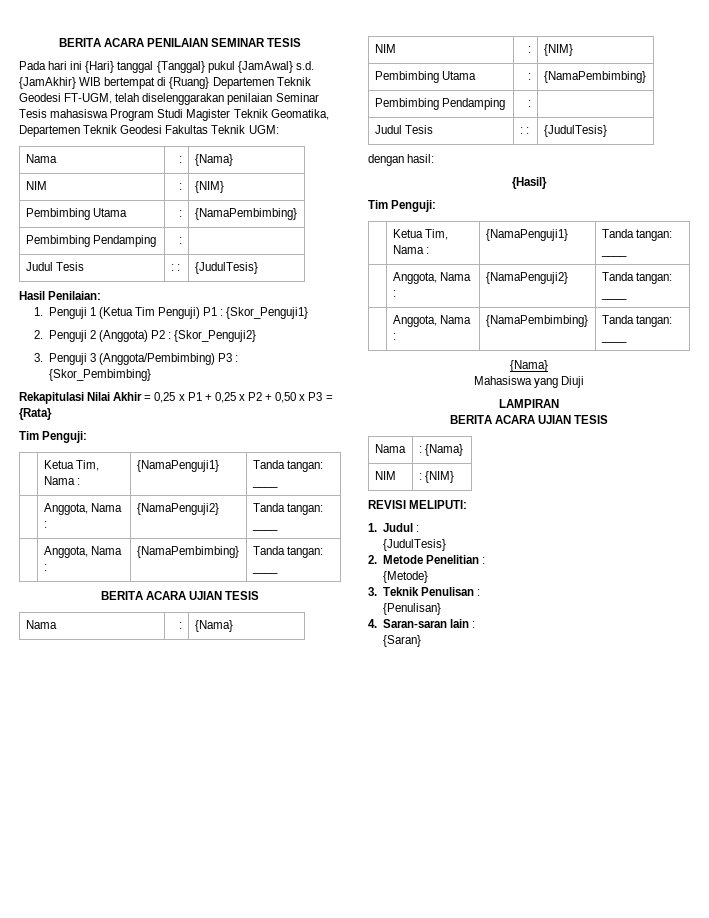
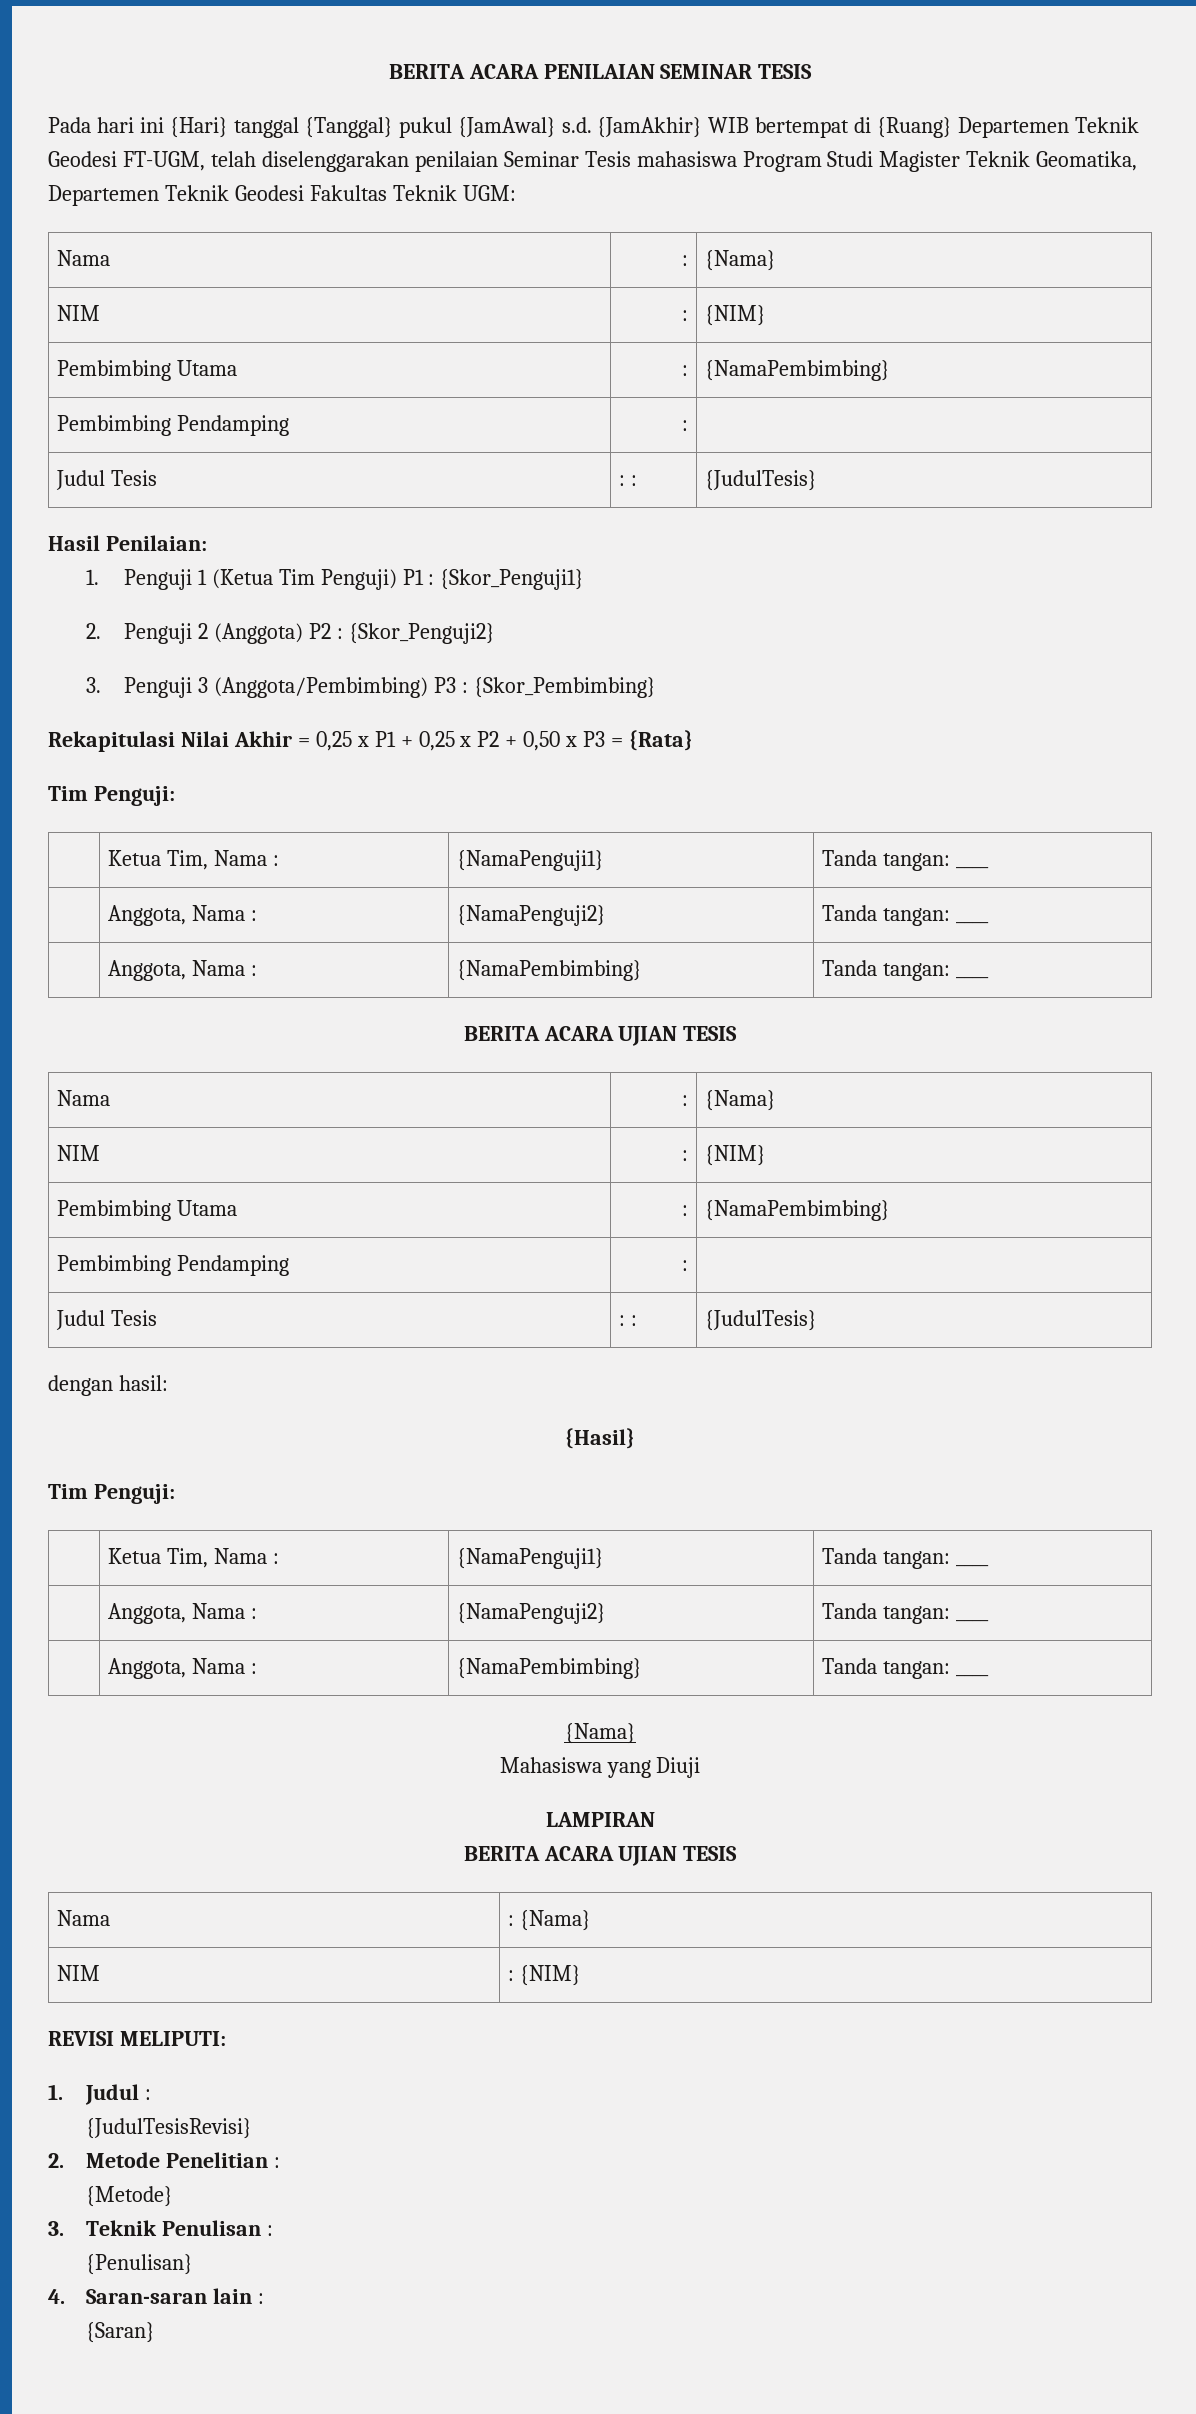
  1. Judul :
- {JudulTesis}
+ {JudulTesisRevisi}

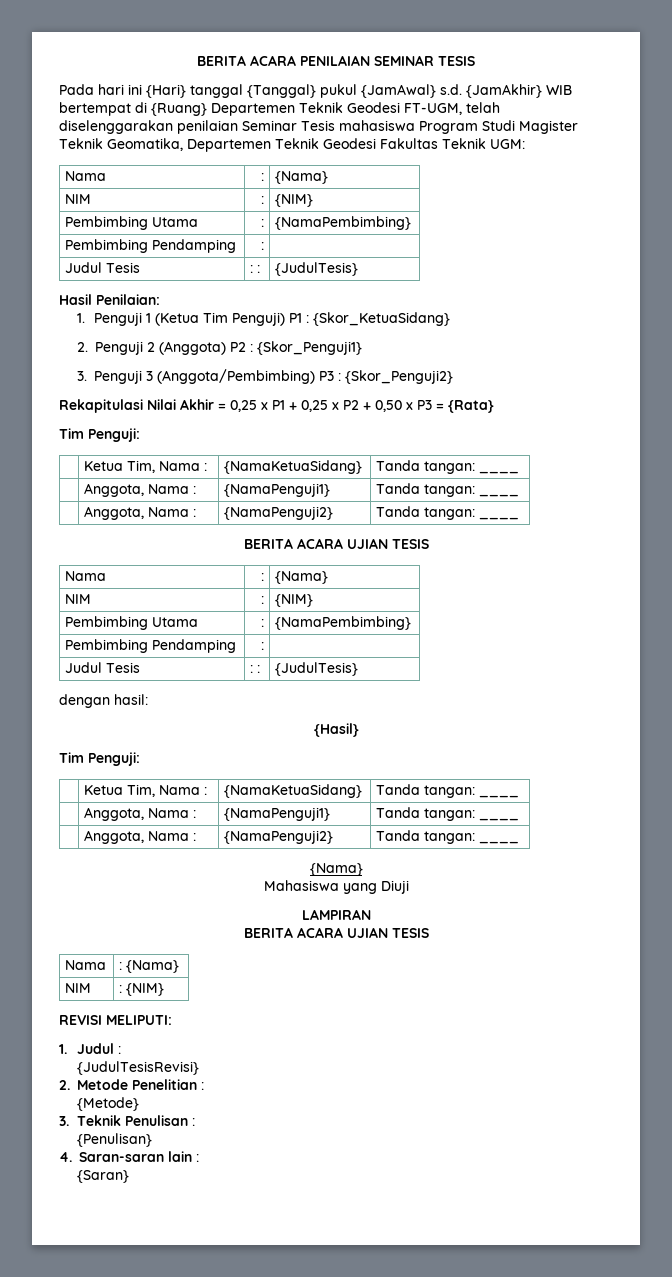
- 1. Penguji 1 (Ketua Tim Penguji) P1 : {Skor_Penguji1}
+ 1. Penguji 1 (Ketua Tim Penguji) P1 : {Skor_KetuaSidang}
- 2. Penguji 2 (Anggota) P2 : {Skor_Penguji2}
+ 2. Penguji 2 (Anggota) P2 : {Skor_Penguji1}
- 3. Penguji 3 (Anggota/Pembimbing) P3 : {Skor_Pembimbing}
+ 3. Penguji 3 (Anggota/Pembimbing) P3 : {Skor_Penguji2}
  Rekapitulasi Nilai Akhir = 0,25 x P1 + 0,25 x P2 + 0,50 x P3 = {Rata}
  Tim Penguji:
- | Ketua Tim, Nama : | {NamaPenguji1} | Tanda tangan: ____
+ | Ketua Tim, Nama : | {NamaKetuaSidang} | Tanda tangan: ____
+ | Anggota, Nama : | {NamaPenguji1} | Tanda tangan: ____
  | Anggota, Nama : | {NamaPenguji2} | Tanda tangan: ____
- | Anggota, Nama : | {NamaPembimbing} | Tanda tangan: ____
  {Hasil}
  Tim Penguji:
- | Ketua Tim, Nama : | {NamaPenguji1} | Tanda tangan: ____
+ | Ketua Tim, Nama : | {NamaKetuaSidang} | Tanda tangan: ____
+ | Anggota, Nama : | {NamaPenguji1} | Tanda tangan: ____
  | Anggota, Nama : | {NamaPenguji2} | Tanda tangan: ____
- | Anggota, Nama : | {NamaPembimbing} | Tanda tangan: ____

